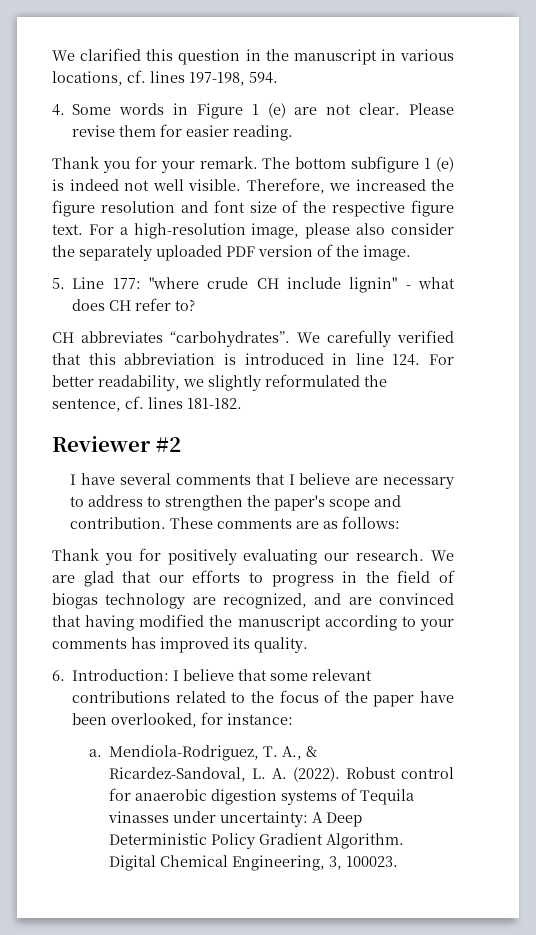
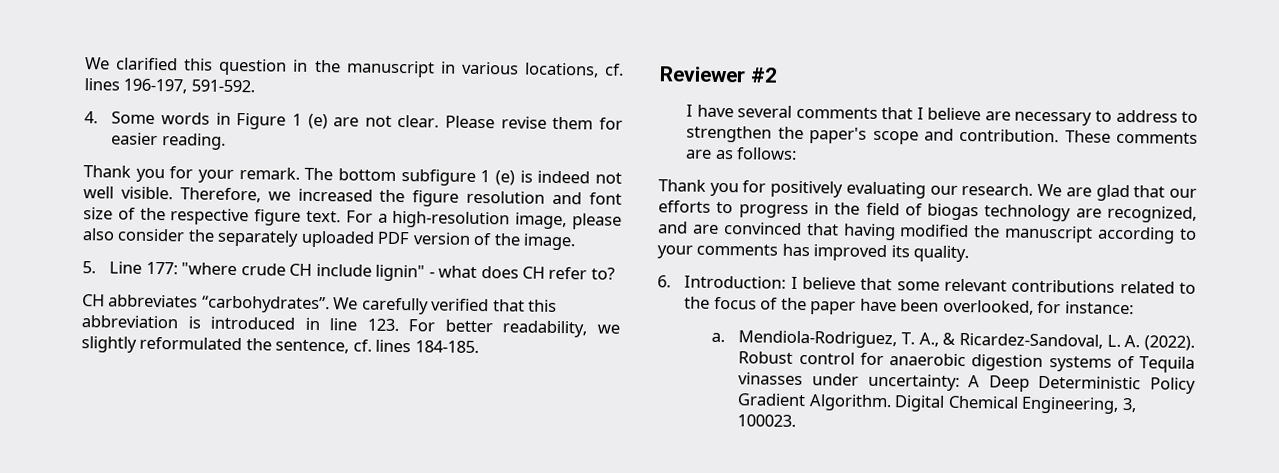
- We clarified this question in the manuscript in various locations, cf. lines 197-198, 594.
+ We clarified this question in the manuscript in various locations, cf. lines 196-197, 591-592.
- We carefully verified that this abbreviation is introduced in line 124. For better readability, we slightly reformulated the sentence, cf. lines 181-182.
+ We carefully verified that this abbreviation is introduced in line 123. For better readability, we slightly reformulated the sentence, cf. lines 184-185.

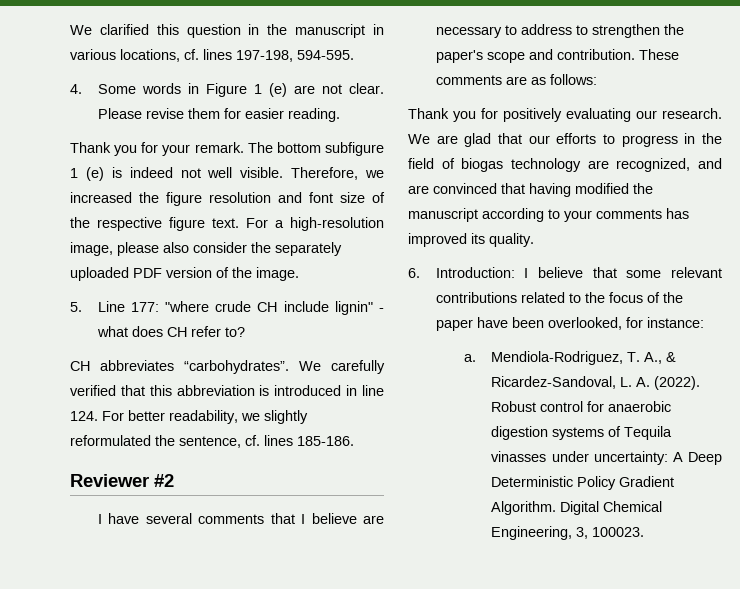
- We clarified this question in the manuscript in various locations, cf. lines 196-197, 591-592.
+ We clarified this question in the manuscript in various locations, cf. lines 197-198, 594-595.
- We carefully verified that this abbreviation is introduced in line 123. For better readability, we slightly reformulated the sentence, cf. lines 184-185.
+ We carefully verified that this abbreviation is introduced in line 124. For better readability, we slightly reformulated the sentence, cf. lines 185-186.

